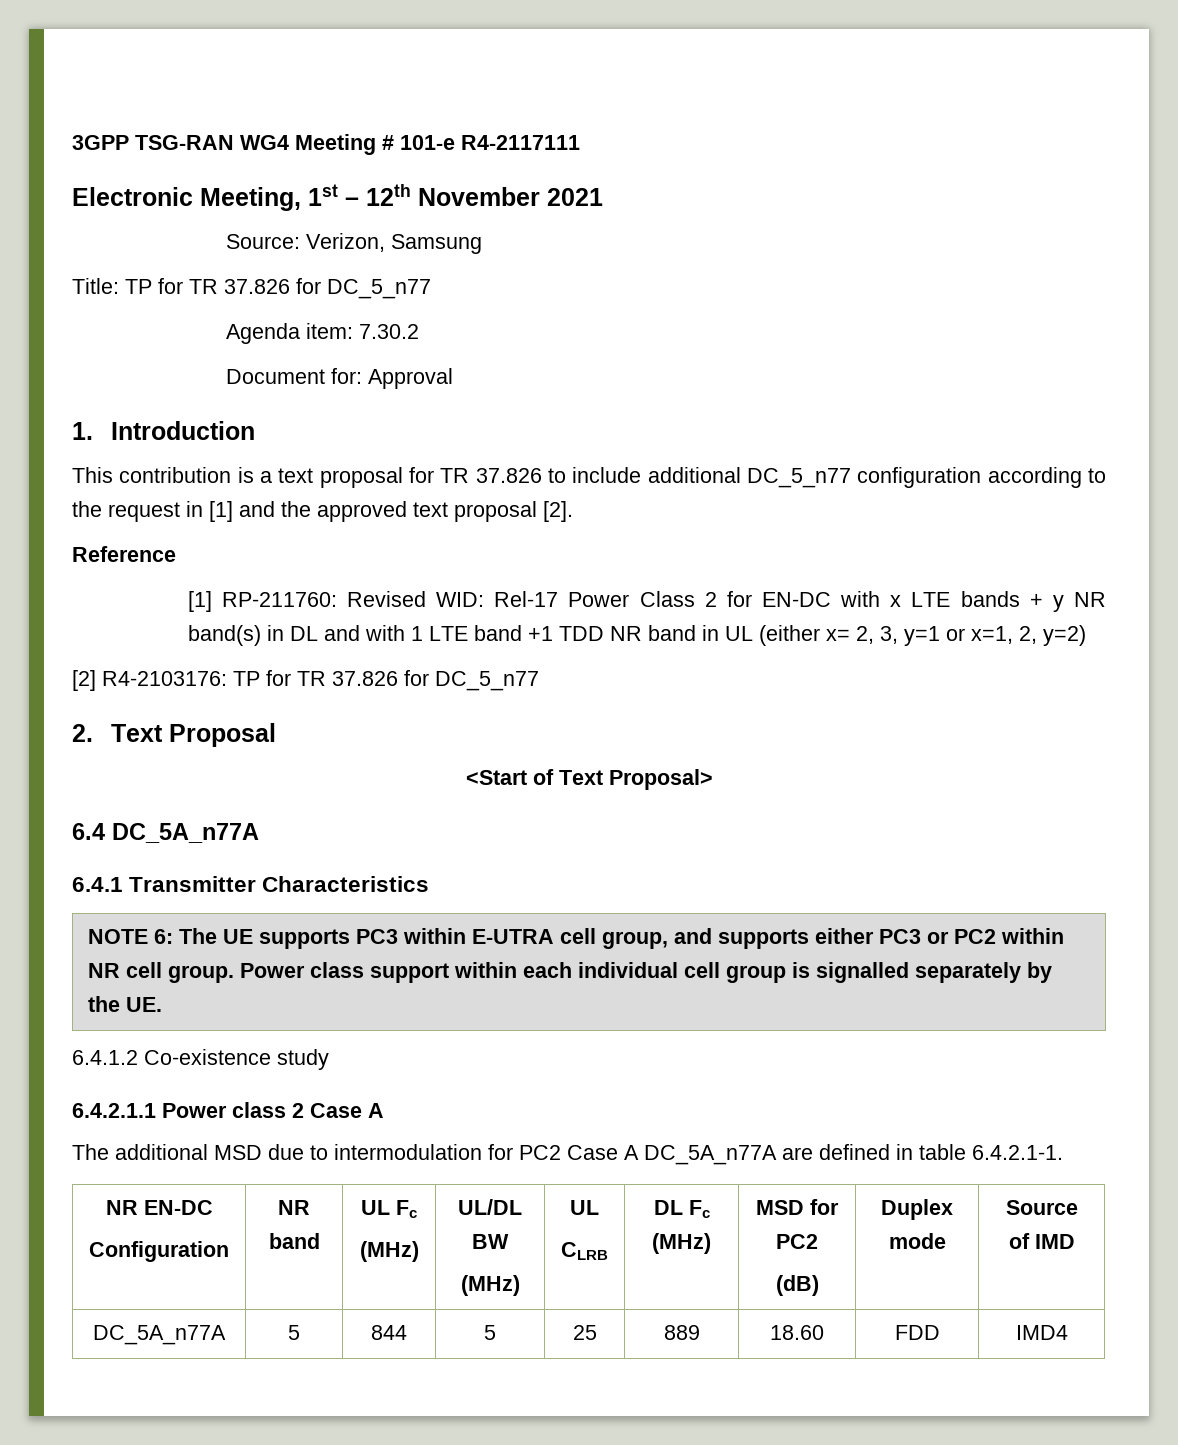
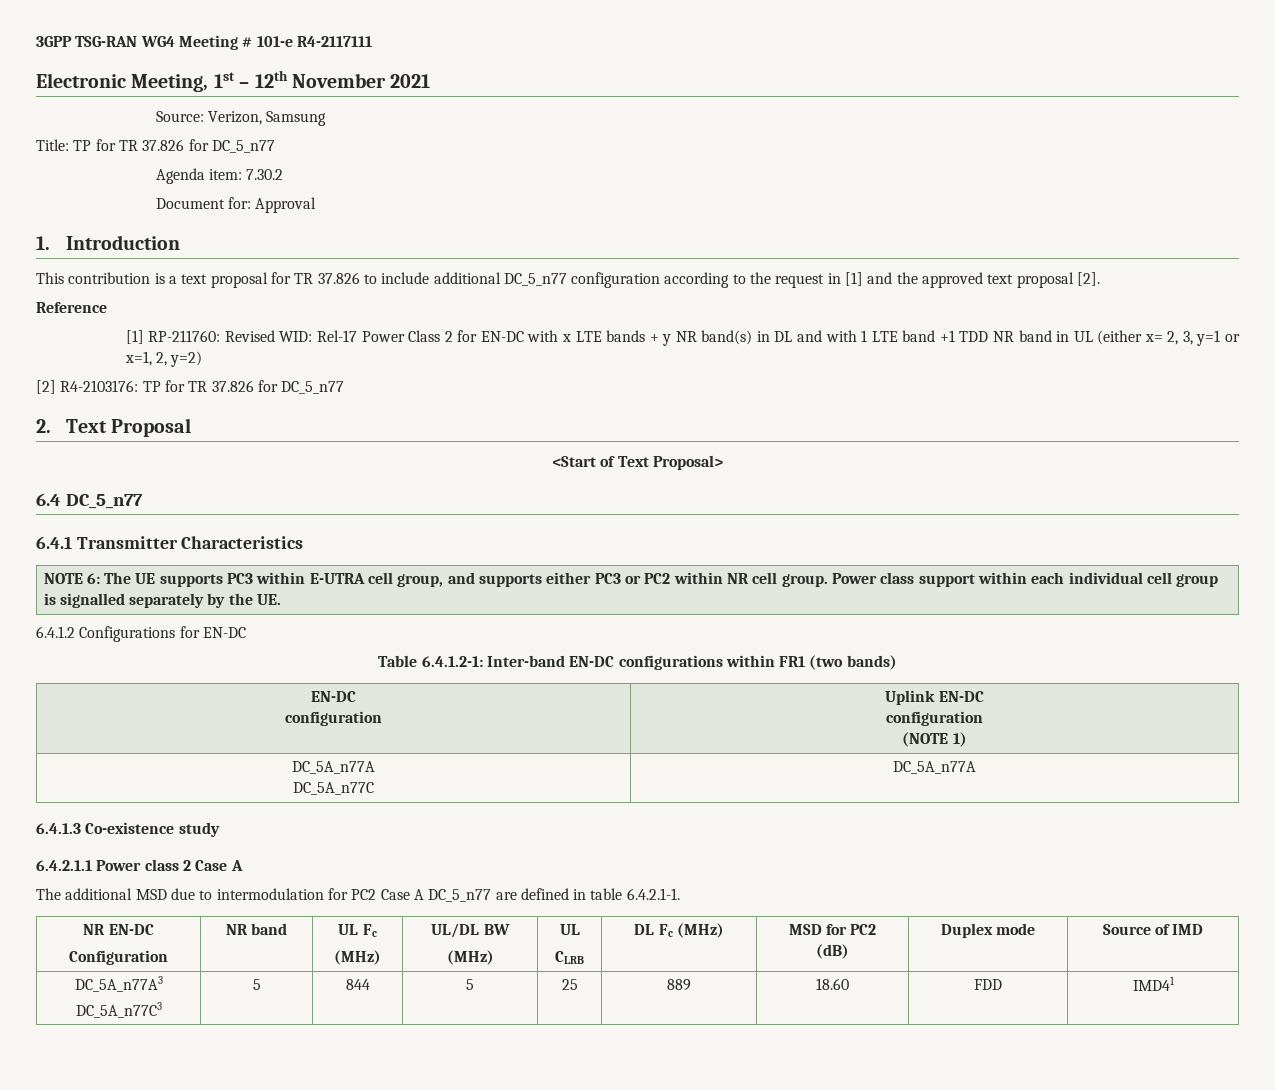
- 6.4 DC_5A_n77A
+ 6.4 DC_5_n77
- 6.4.1.2 Co-existence study
+ 6.4.1.2 Configurations for EN-DC
+ Table 6.4.1.2-1: Inter-band EN-DC configurations within FR1 (two bands)
+ EN-DC
+ configuration | Uplink EN-DC
+ configuration
+ (NOTE 1)
+ DC_5A_n77A
+ DC_5A_n77C | DC_5A_n77A
+ 6.4.1.3 Co-existence study
- The additional MSD due to intermodulation for PC2 Case A DC_5A_n77A are defined in table 6.4.2.1-1.
+ The additional MSD due to intermodulation for PC2 Case A DC_5_n77 are defined in table 6.4.2.1-1.
- DC_5A_n77A | 5 | 844 | 5 | 25 | 889 | 18.60 | FDD | IMD4
+ DC_5A_n77A3
+ DC_5A_n77C3 | 5 | 844 | 5 | 25 | 889 | 18.60 | FDD | IMD41

